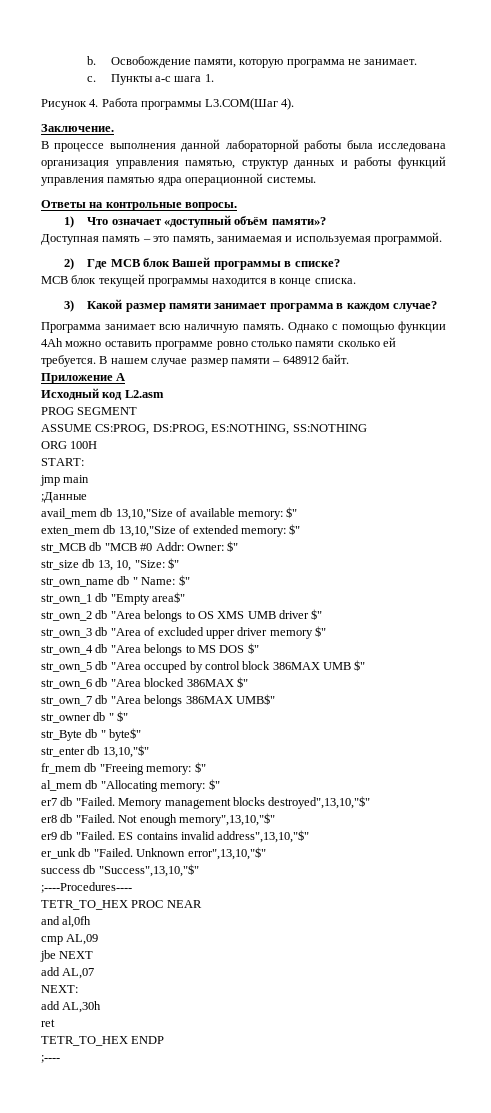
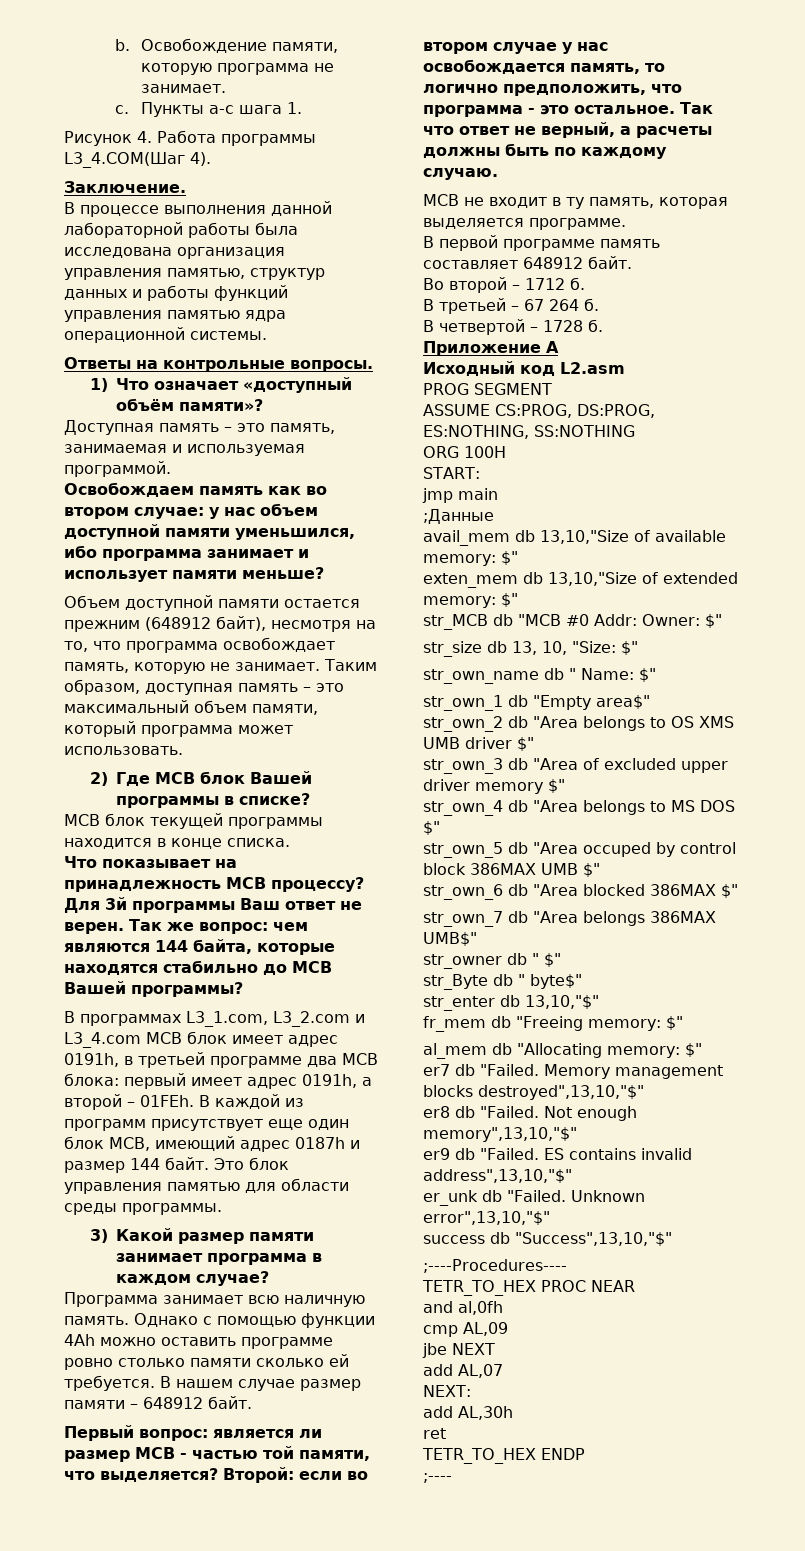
- Рисунок 4. Работа программы L3.COM(Шаг 4).
+ Рисунок 4. Работа программы L3_4.COM(Шаг 4).
+ Освобождаем память как во втором случае: у нас объем доступной памяти уменьшился, ибо программа занимает и использует памяти меньше?
+ Объем доступной памяти остается прежним (648912 байт), несмотря на то, что программа освобождает память, которую не занимает. Таким образом, доступная память – это максимальный объем памяти, который программа может использовать.
+ Что показывает на принадлежность MCB процессу? Для 3й программы Ваш ответ не верен. Так же вопрос: чем являются 144 байта, которые находятся стабильно до MCB Вашей программы?
+ В программах L3_1.com, L3_2.com и L3_4.com MCB блок имеет адрес 0191h, в третьей программе два MCB блока: первый имеет адрес 0191h, а второй – 01FEh. В каждой из программ присутствует еще один блок MCB, имеющий адрес 0187h и размер 144 байт. Это блок управления памятью для области среды программы.
+ Первый вопрос: является ли размер MCB - частью той памяти, что выделяется? Второй: если во втором случае у нас освобождается память, то логично предположить, что программа - это остальное. Так что ответ не верный, а расчеты должны быть по каждому случаю.
+ MCB не входит в ту память, которая выделяется программе.
+ В первой программе память составляет 648912 байт.
+ Во второй – 1712 б.
+ В третьей – 67 264 б.
+ В четвертой – 1728 б.

